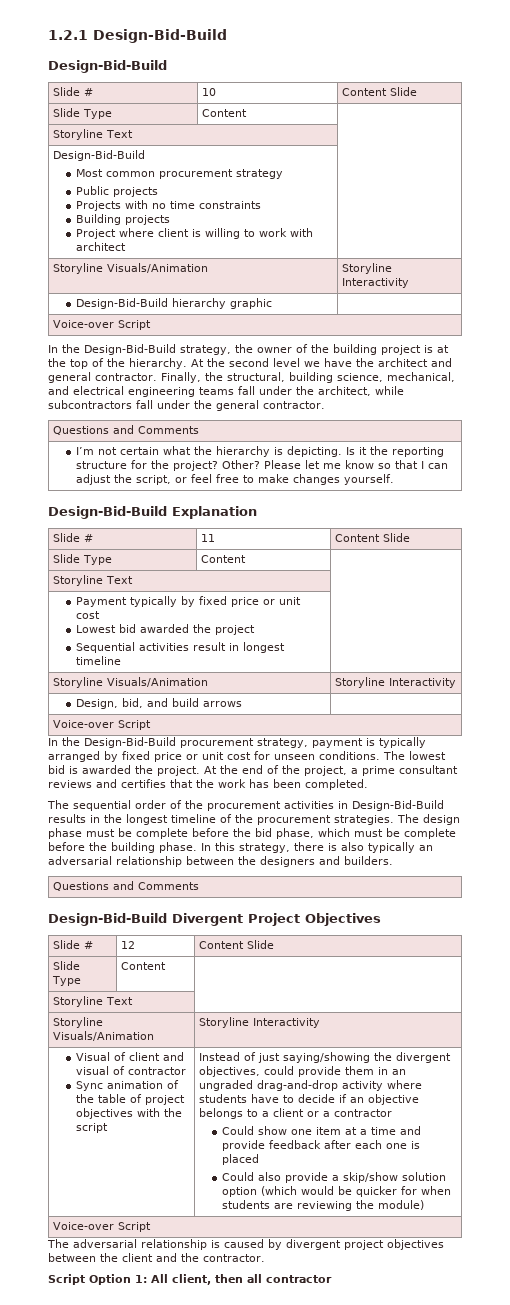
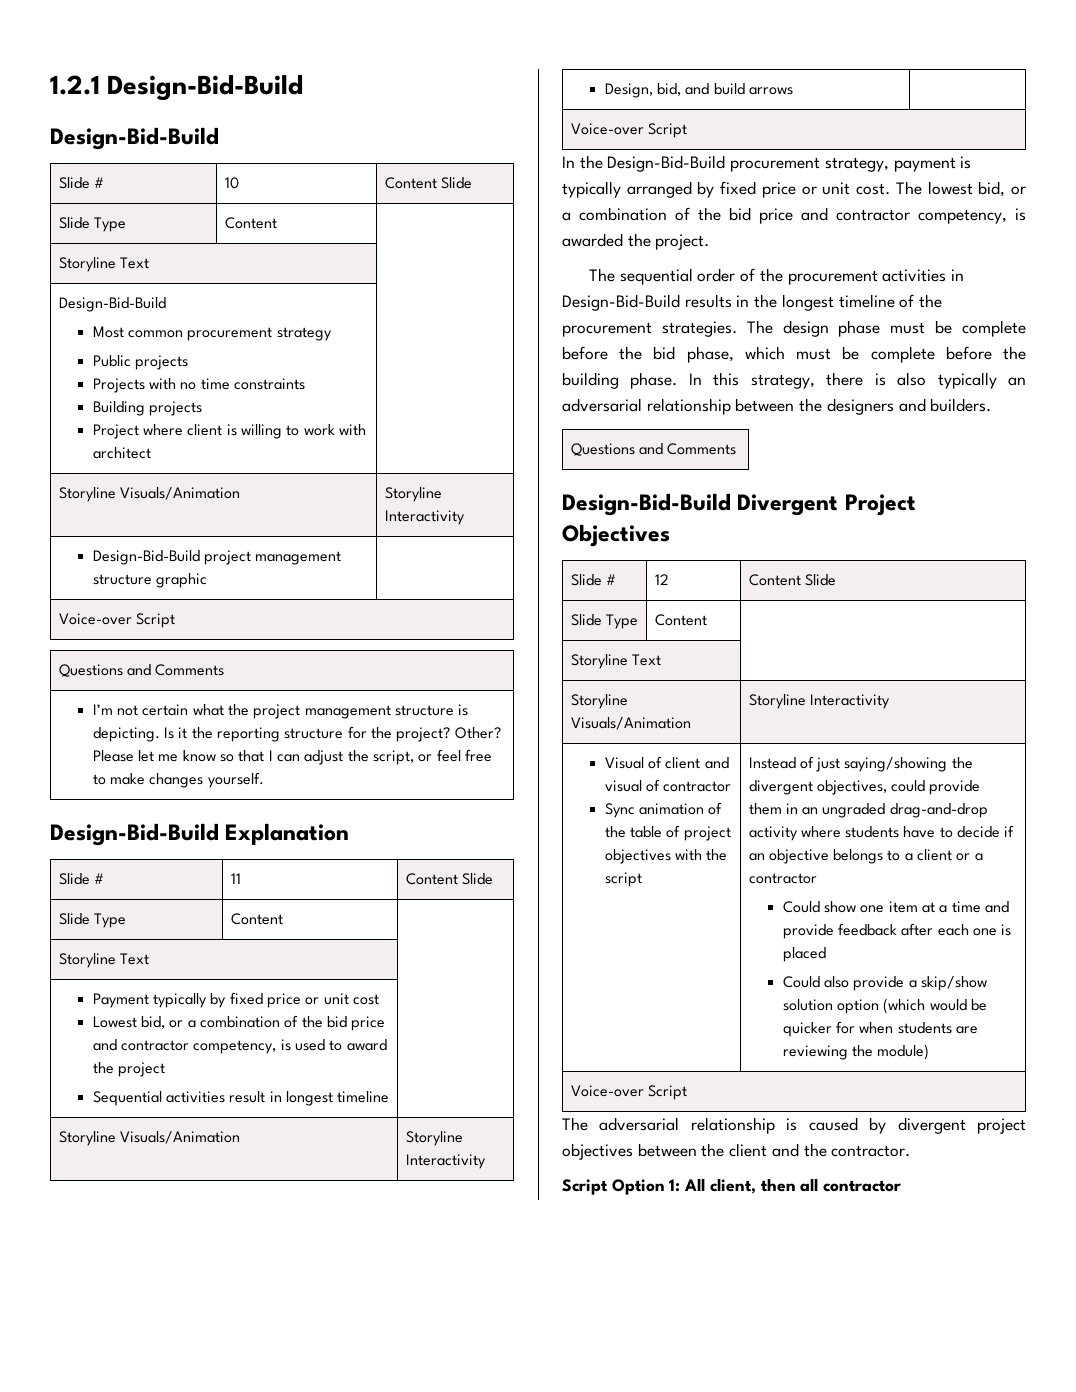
- Design-Bid-Build hierarchy graphic |
+ Design-Bid-Build project management structure graphic |
- In the Design-Bid-Build strategy, the owner of the building project is at the top of the hierarchy. At the second level we have the architect and general contractor. Finally, the structural, building science, mechanical, and electrical engineering teams fall under the architect, while subcontractors fall under the general contractor.
- I’m not certain what the hierarchy is depicting. Is it the reporting structure for the project? Other? Please let me know so that I can adjust the script, or feel free to make changes yourself.
+ I’m not certain what the project management structure is depicting. Is it the reporting structure for the project? Other? Please let me know so that I can adjust the script, or feel free to make changes yourself.
  Payment typically by fixed price or unit cost
- Lowest bid awarded the project
+ Lowest bid, or a combination of the bid price and contractor competency, is used to award the project
- In the Design-Bid-Build procurement strategy, payment is typically arranged by fixed price or unit cost for unseen conditions. The lowest bid is awarded the project. At the end of the project, a prime consultant reviews and certifies that the work has been completed.
+ In the Design-Bid-Build procurement strategy, payment is typically arranged by fixed price or unit cost. The lowest bid, or a combination of the bid price and contractor competency, is awarded the project.

